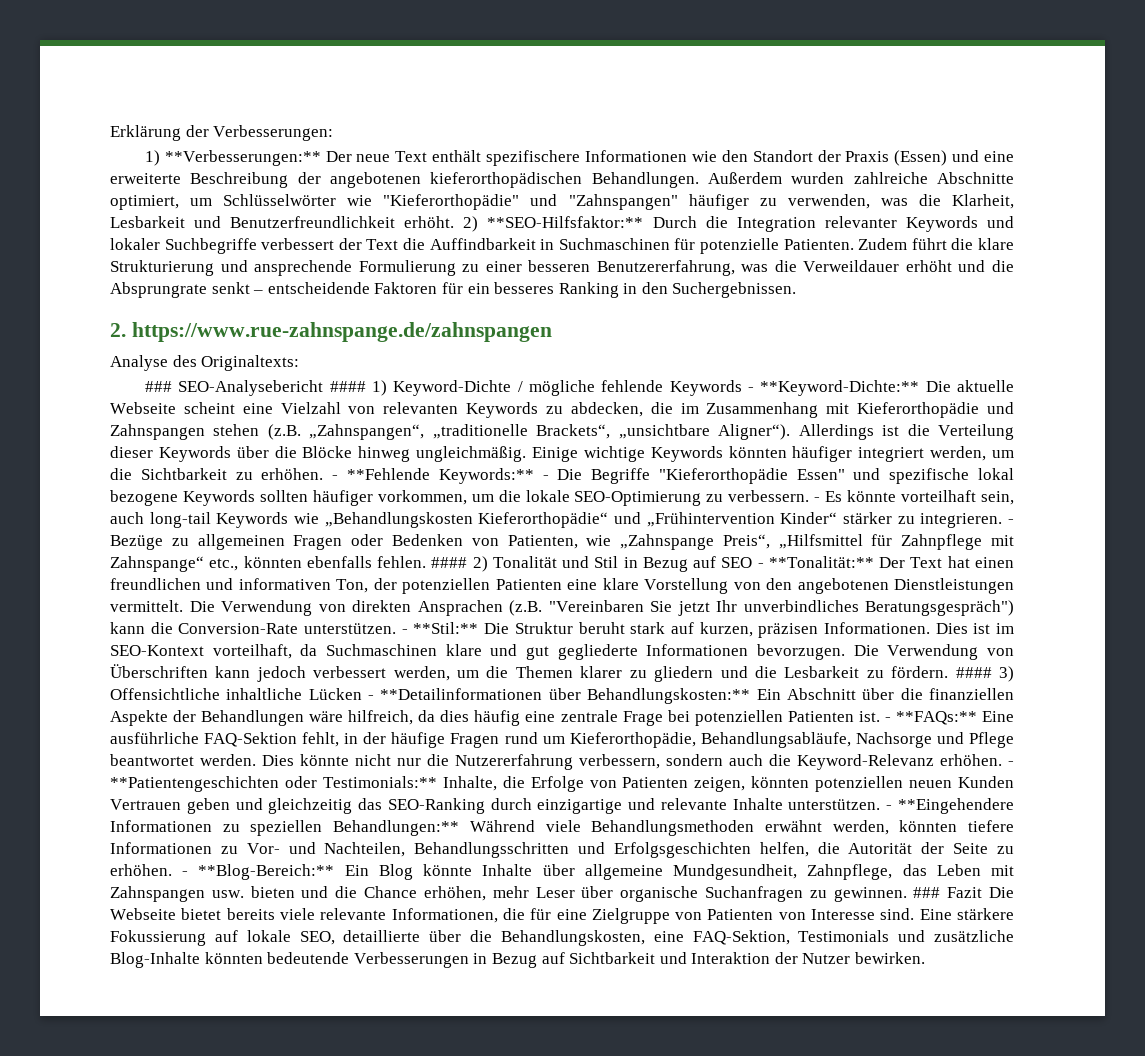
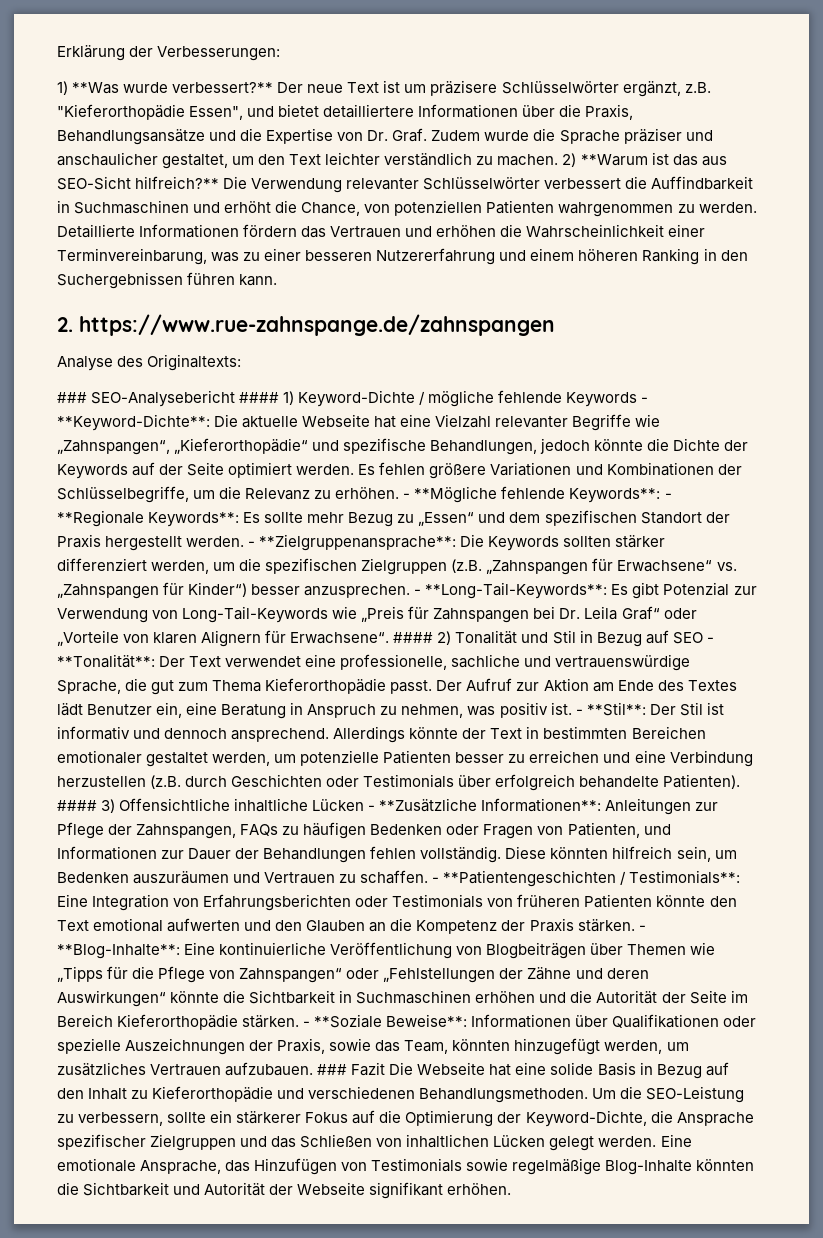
- 1) **Verbesserungen:** Der neue Text enthält spezifischere Informationen wie den Standort der Praxis (Essen) und eine erweiterte Beschreibung der angebotenen kieferorthopädischen Behandlungen. Außerdem wurden zahlreiche Abschnitte optimiert, um Schlüsselwörter wie "Kieferorthopädie" und "Zahnspangen" häufiger zu verwenden, was die Klarheit, Lesbarkeit und Benutzerfreundlichkeit erhöht. 2) **SEO-Hilfsfaktor:** Durch die Integration relevanter Keywords und lokaler Suchbegriffe verbessert der Text die Auffindbarkeit in Suchmaschinen für potenzielle Patienten. Zudem führt die klare Strukturierung und ansprechende Formulierung zu einer besseren Benutzererfahrung, was die Verweildauer erhöht und die Absprungrate senkt – entscheidende Faktoren für ein besseres Ranking in den Suchergebnissen.
+ 1) **Was wurde verbessert?** Der neue Text ist um präzisere Schlüsselwörter ergänzt, z.B. "Kieferorthopädie Essen", und bietet detailliertere Informationen über die Praxis, Behandlungsansätze und die Expertise von Dr. Graf. Zudem wurde die Sprache präziser und anschaulicher gestaltet, um den Text leichter verständlich zu machen. 2) **Warum ist das aus SEO-Sicht hilfreich?** Die Verwendung relevanter Schlüsselwörter verbessert die Auffindbarkeit in Suchmaschinen und erhöht die Chance, von potenziellen Patienten wahrgenommen zu werden. Detaillierte Informationen fördern das Vertrauen und erhöhen die Wahrscheinlichkeit einer Terminvereinbarung, was zu einer besseren Nutzererfahrung und einem höheren Ranking in den Suchergebnissen führen kann.
- ### SEO-Analysebericht #### 1) Keyword-Dichte / mögliche fehlende Keywords - **Keyword-Dichte:** Die aktuelle Webseite scheint eine Vielzahl von relevanten Keywords zu abdecken, die im Zusammenhang mit Kieferorthopädie und Zahnspangen stehen (z.B. „Zahnspangen“, „traditionelle Brackets“, „unsichtbare Aligner“). Allerdings ist die Verteilung dieser Keywords über die Blöcke hinweg ungleichmäßig. Einige wichtige Keywords könnten häufiger integriert werden, um die Sichtbarkeit zu erhöhen. - **Fehlende Keywords:** - Die Begriffe "Kieferorthopädie Essen" und spezifische lokal bezogene Keywords sollten häufiger vorkommen, um die lokale SEO-Optimierung zu verbessern. - Es könnte vorteilhaft sein, auch long-tail Keywords wie „Behandlungskosten Kieferorthopädie“ und „Frühintervention Kinder“ stärker zu integrieren. - Bezüge zu allgemeinen Fragen oder Bedenken von Patienten, wie „Zahnspange Preis“, „Hilfsmittel für Zahnpflege mit Zahnspange“ etc., könnten ebenfalls fehlen.
+ ### SEO-Analysebericht #### 1) Keyword-Dichte / mögliche fehlende Keywords - **Keyword-Dichte**: Die aktuelle Webseite hat eine Vielzahl relevanter Begriffe wie „Zahnspangen“, „Kieferorthopädie“ und spezifische Behandlungen, jedoch könnte die Dichte der Keywords auf der Seite optimiert werden. Es fehlen größere Variationen und Kombinationen der Schlüsselbegriffe, um die Relevanz zu erhöhen. - **Mögliche fehlende Keywords**: - **Regionale Keywords**: Es sollte mehr Bezug zu „Essen“ und dem spezifischen Standort der Praxis hergestellt werden. - **Zielgruppenansprache**: Die Keywords sollten stärker differenziert werden, um die spezifischen Zielgruppen (z.B. „Zahnspangen für Erwachsene“ vs. „Zahnspangen für Kinder“) besser anzusprechen. - **Long-Tail-Keywords**: Es gibt Potenzial zur Verwendung von Long-Tail-Keywords wie „Preis für Zahnspangen bei Dr. Leila Graf“ oder „Vorteile von klaren Alignern für Erwachsene“.
- #### 2) Tonalität und Stil in Bezug auf SEO - **Tonalität:** Der Text hat einen freundlichen und informativen Ton, der potenziellen Patienten eine klare Vorstellung von den angebotenen Dienstleistungen vermittelt. Die Verwendung von direkten Ansprachen (z.B. "Vereinbaren Sie jetzt Ihr unverbindliches Beratungsgespräch") kann die Conversion-Rate unterstützen. - **Stil:** Die Struktur beruht stark auf kurzen, präzisen Informationen. Dies ist im SEO-Kontext vorteilhaft, da Suchmaschinen klare und gut gegliederte Informationen bevorzugen. Die Verwendung von Überschriften kann jedoch verbessert werden, um die Themen klarer zu gliedern und die Lesbarkeit zu fördern.
+ #### 2) Tonalität und Stil in Bezug auf SEO - **Tonalität**: Der Text verwendet eine professionelle, sachliche und vertrauenswürdige Sprache, die gut zum Thema Kieferorthopädie passt. Der Aufruf zur Aktion am Ende des Textes lädt Benutzer ein, eine Beratung in Anspruch zu nehmen, was positiv ist. - **Stil**: Der Stil ist informativ und dennoch ansprechend. Allerdings könnte der Text in bestimmten Bereichen emotionaler gestaltet werden, um potenzielle Patienten besser zu erreichen und eine Verbindung herzustellen (z.B. durch Geschichten oder Testimonials über erfolgreich behandelte Patienten).
- #### 3) Offensichtliche inhaltliche Lücken - **Detailinformationen über Behandlungskosten:** Ein Abschnitt über die finanziellen Aspekte der Behandlungen wäre hilfreich, da dies häufig eine zentrale Frage bei potenziellen Patienten ist. - **FAQs:** Eine ausführliche FAQ-Sektion fehlt, in der häufige Fragen rund um Kieferorthopädie, Behandlungsabläufe, Nachsorge und Pflege beantwortet werden. Dies könnte nicht nur die Nutzererfahrung verbessern, sondern auch die Keyword-Relevanz erhöhen. - **Patientengeschichten oder Testimonials:** Inhalte, die Erfolge von Patienten zeigen, könnten potenziellen neuen Kunden Vertrauen geben und gleichzeitig das SEO-Ranking durch einzigartige und relevante Inhalte unterstützen. - **Eingehendere Informationen zu speziellen Behandlungen:** Während viele Behandlungsmethoden erwähnt werden, könnten tiefere Informationen zu Vor- und Nachteilen, Behandlungsschritten und Erfolgsgeschichten helfen, die Autorität der Seite zu erhöhen. - **Blog-Bereich:** Ein Blog könnte Inhalte über allgemeine Mundgesundheit, Zahnpflege, das Leben mit Zahnspangen usw. bieten und die Chance erhöhen, mehr Leser über organische Suchanfragen zu gewinnen. ### Fazit Die Webseite bietet bereits viele relevante Informationen, die für eine Zielgruppe von Patienten von Interesse sind. Eine stärkere Fokussierung auf lokale SEO, detaillierte über die Behandlungskosten, eine FAQ-Sektion, Testimonials und zusätzliche Blog-Inhalte könnten bedeutende Verbesserungen in Bezug auf Sichtbarkeit und Interaktion der Nutzer bewirken.
+ #### 3) Offensichtliche inhaltliche Lücken - **Zusätzliche Informationen**: Anleitungen zur Pflege der Zahnspangen, FAQs zu häufigen Bedenken oder Fragen von Patienten, und Informationen zur Dauer der Behandlungen fehlen vollständig. Diese könnten hilfreich sein, um Bedenken auszuräumen und Vertrauen zu schaffen. - **Patientengeschichten / Testimonials**: Eine Integration von Erfahrungsberichten oder Testimonials von früheren Patienten könnte den Text emotional aufwerten und den Glauben an die Kompetenz der Praxis stärken. - **Blog-Inhalte**: Eine kontinuierliche Veröffentlichung von Blogbeiträgen über Themen wie „Tipps für die Pflege von Zahnspangen“ oder „Fehlstellungen der Zähne und deren Auswirkungen“ könnte die Sichtbarkeit in Suchmaschinen erhöhen und die Autorität der Seite im Bereich Kieferorthopädie stärken. - **Soziale Beweise**: Informationen über Qualifikationen oder spezielle Auszeichnungen der Praxis, sowie das Team, könnten hinzugefügt werden, um zusätzliches Vertrauen aufzubauen. ### Fazit Die Webseite hat eine solide Basis in Bezug auf den Inhalt zu Kieferorthopädie und verschiedenen Behandlungsmethoden. Um die SEO-Leistung zu verbessern, sollte ein stärkerer Fokus auf die Optimierung der Keyword-Dichte, die Ansprache spezifischer Zielgruppen und das Schließen von inhaltlichen Lücken gelegt werden. Eine emotionale Ansprache, das Hinzufügen von Testimonials sowie regelmäßige Blog-Inhalte könnten die Sichtbarkeit und Autorität der Webseite signifikant erhöhen.

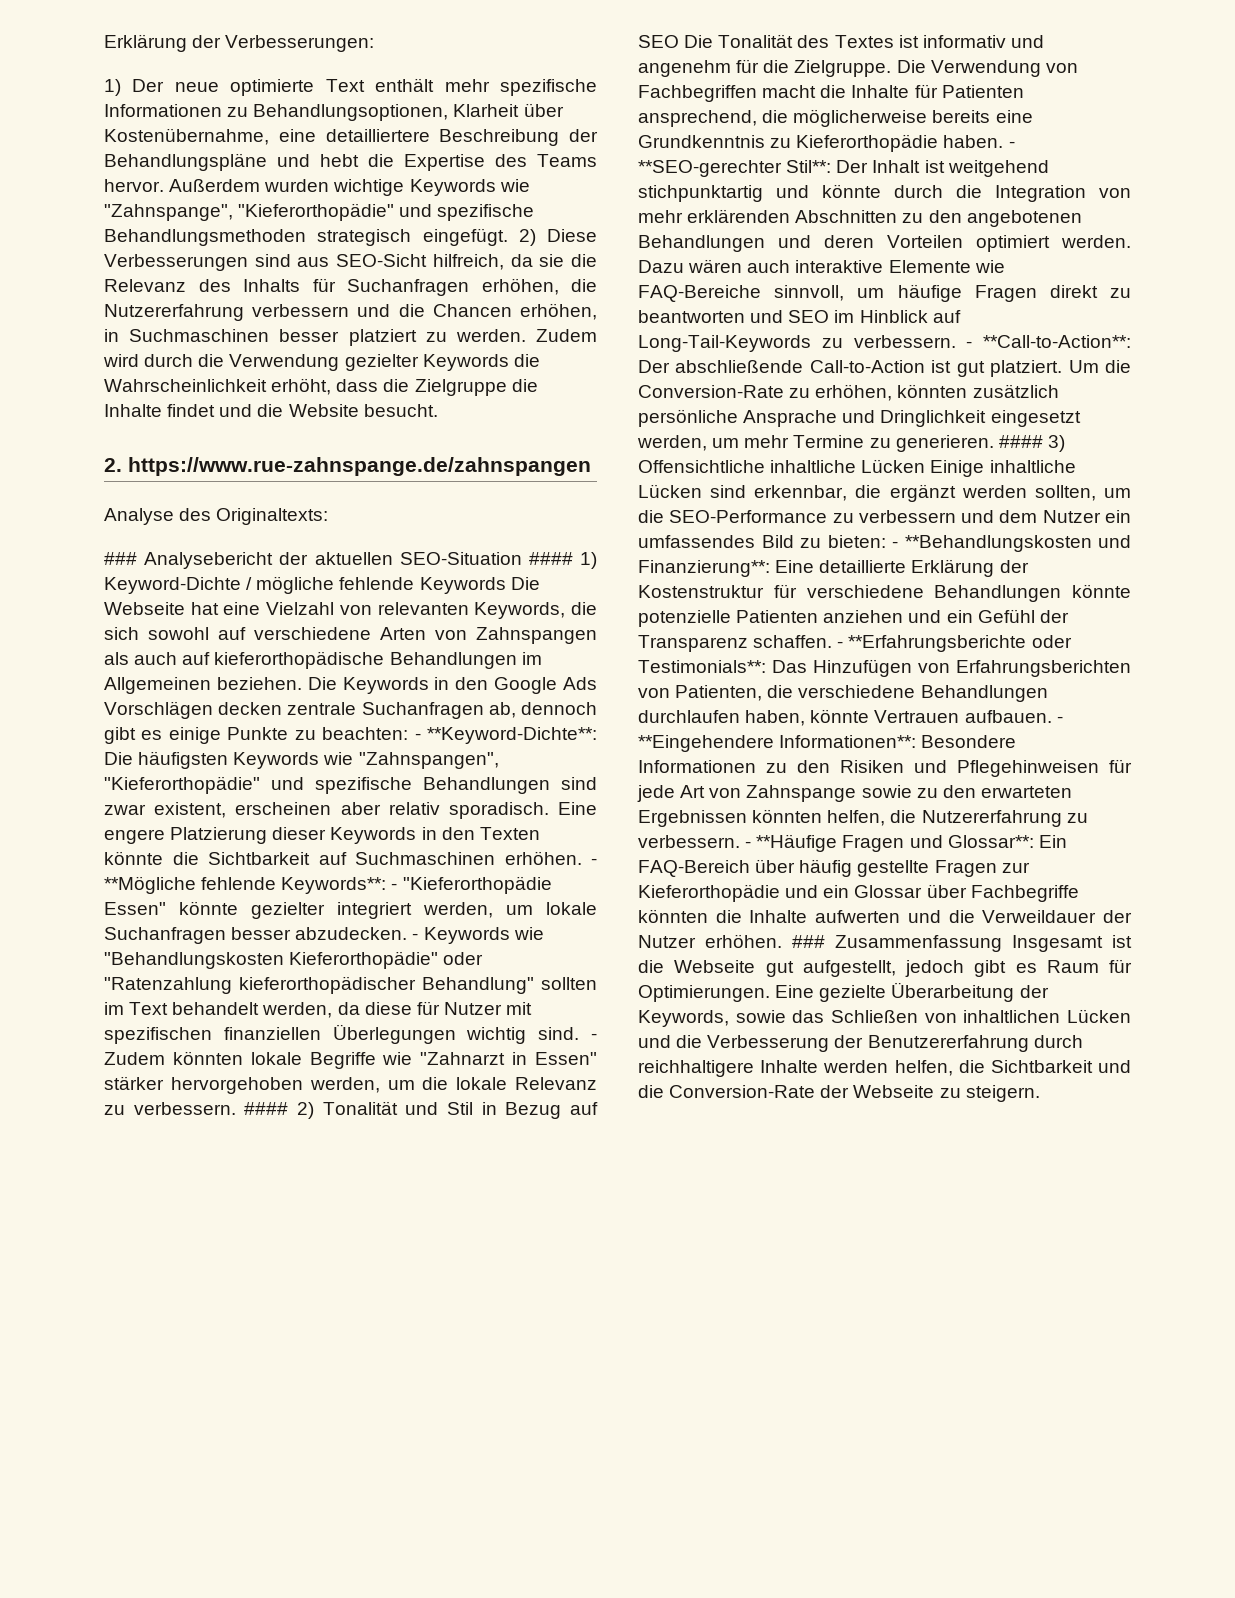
- 1) **Was wurde verbessert?** Der neue Text ist um präzisere Schlüsselwörter ergänzt, z.B. "Kieferorthopädie Essen", und bietet detailliertere Informationen über die Praxis, Behandlungsansätze und die Expertise von Dr. Graf. Zudem wurde die Sprache präziser und anschaulicher gestaltet, um den Text leichter verständlich zu machen. 2) **Warum ist das aus SEO-Sicht hilfreich?** Die Verwendung relevanter Schlüsselwörter verbessert die Auffindbarkeit in Suchmaschinen und erhöht die Chance, von potenziellen Patienten wahrgenommen zu werden. Detaillierte Informationen fördern das Vertrauen und erhöhen die Wahrscheinlichkeit einer Terminvereinbarung, was zu einer besseren Nutzererfahrung und einem höheren Ranking in den Suchergebnissen führen kann.
+ 1) Der neue optimierte Text enthält mehr spezifische Informationen zu Behandlungsoptionen, Klarheit über Kostenübernahme, eine detailliertere Beschreibung der Behandlungspläne und hebt die Expertise des Teams hervor. Außerdem wurden wichtige Keywords wie "Zahnspange", "Kieferorthopädie" und spezifische Behandlungsmethoden strategisch eingefügt. 2) Diese Verbesserungen sind aus SEO-Sicht hilfreich, da sie die Relevanz des Inhalts für Suchanfragen erhöhen, die Nutzererfahrung verbessern und die Chancen erhöhen, in Suchmaschinen besser platziert zu werden. Zudem wird durch die Verwendung gezielter Keywords die Wahrscheinlichkeit erhöht, dass die Zielgruppe die Inhalte findet und die Website besucht.
- ### SEO-Analysebericht #### 1) Keyword-Dichte / mögliche fehlende Keywords - **Keyword-Dichte**: Die aktuelle Webseite hat eine Vielzahl relevanter Begriffe wie „Zahnspangen“, „Kieferorthopädie“ und spezifische Behandlungen, jedoch könnte die Dichte der Keywords auf der Seite optimiert werden. Es fehlen größere Variationen und Kombinationen der Schlüsselbegriffe, um die Relevanz zu erhöhen.
+ ### Analysebericht der aktuellen SEO-Situation #### 1) Keyword-Dichte / mögliche fehlende Keywords Die Webseite hat eine Vielzahl von relevanten Keywords, die sich sowohl auf verschiedene Arten von Zahnspangen als auch auf kieferorthopädische Behandlungen im Allgemeinen beziehen. Die Keywords in den Google Ads Vorschlägen decken zentrale Suchanfragen ab, dennoch gibt es einige Punkte zu beachten: - **Keyword-Dichte**: Die häufigsten Keywords wie "Zahnspangen", "Kieferorthopädie" und spezifische Behandlungen sind zwar existent, erscheinen aber relativ sporadisch. Eine engere Platzierung dieser Keywords in den Texten könnte die Sichtbarkeit auf Suchmaschinen erhöhen.
- - **Mögliche fehlende Keywords**: - **Regionale Keywords**: Es sollte mehr Bezug zu „Essen“ und dem spezifischen Standort der Praxis hergestellt werden. - **Zielgruppenansprache**: Die Keywords sollten stärker differenziert werden, um die spezifischen Zielgruppen (z.B. „Zahnspangen für Erwachsene“ vs. „Zahnspangen für Kinder“) besser anzusprechen. - **Long-Tail-Keywords**: Es gibt Potenzial zur Verwendung von Long-Tail-Keywords wie „Preis für Zahnspangen bei Dr. Leila Graf“ oder „Vorteile von klaren Alignern für Erwachsene“.
+ - **Mögliche fehlende Keywords**: - "Kieferorthopädie Essen" könnte gezielter integriert werden, um lokale Suchanfragen besser abzudecken. - Keywords wie "Behandlungskosten Kieferorthopädie" oder "Ratenzahlung kieferorthopädischer Behandlung" sollten im Text behandelt werden, da diese für Nutzer mit spezifischen finanziellen Überlegungen wichtig sind. - Zudem könnten lokale Begriffe wie "Zahnarzt in Essen" stärker hervorgehoben werden, um die lokale Relevanz zu verbessern.
- #### 2) Tonalität und Stil in Bezug auf SEO - **Tonalität**: Der Text verwendet eine professionelle, sachliche und vertrauenswürdige Sprache, die gut zum Thema Kieferorthopädie passt. Der Aufruf zur Aktion am Ende des Textes lädt Benutzer ein, eine Beratung in Anspruch zu nehmen, was positiv ist. - **Stil**: Der Stil ist informativ und dennoch ansprechend. Allerdings könnte der Text in bestimmten Bereichen emotionaler gestaltet werden, um potenzielle Patienten besser zu erreichen und eine Verbindung herzustellen (z.B. durch Geschichten oder Testimonials über erfolgreich behandelte Patienten).
+ #### 2) Tonalität und Stil in Bezug auf SEO Die Tonalität des Textes ist informativ und angenehm für die Zielgruppe. Die Verwendung von Fachbegriffen macht die Inhalte für Patienten ansprechend, die möglicherweise bereits eine Grundkenntnis zu Kieferorthopädie haben. - **SEO-gerechter Stil**: Der Inhalt ist weitgehend stichpunktartig und könnte durch die Integration von mehr erklärenden Abschnitten zu den angebotenen Behandlungen und deren Vorteilen optimiert werden. Dazu wären auch interaktive Elemente wie FAQ-Bereiche sinnvoll, um häufige Fragen direkt zu beantworten und SEO im Hinblick auf Long-Tail-Keywords zu verbessern. - **Call-to-Action**: Der abschließende Call-to-Action ist gut platziert. Um die Conversion-Rate zu erhöhen, könnten zusätzlich persönliche Ansprache und Dringlichkeit eingesetzt werden, um mehr Termine zu generieren.
- #### 3) Offensichtliche inhaltliche Lücken - **Zusätzliche Informationen**: Anleitungen zur Pflege der Zahnspangen, FAQs zu häufigen Bedenken oder Fragen von Patienten, und Informationen zur Dauer der Behandlungen fehlen vollständig. Diese könnten hilfreich sein, um Bedenken auszuräumen und Vertrauen zu schaffen. - **Patientengeschichten / Testimonials**: Eine Integration von Erfahrungsberichten oder Testimonials von früheren Patienten könnte den Text emotional aufwerten und den Glauben an die Kompetenz der Praxis stärken. - **Blog-Inhalte**: Eine kontinuierliche Veröffentlichung von Blogbeiträgen über Themen wie „Tipps für die Pflege von Zahnspangen“ oder „Fehlstellungen der Zähne und deren Auswirkungen“ könnte die Sichtbarkeit in Suchmaschinen erhöhen und die Autorität der Seite im Bereich Kieferorthopädie stärken. - **Soziale Beweise**: Informationen über Qualifikationen oder spezielle Auszeichnungen der Praxis, sowie das Team, könnten hinzugefügt werden, um zusätzliches Vertrauen aufzubauen. ### Fazit Die Webseite hat eine solide Basis in Bezug auf den Inhalt zu Kieferorthopädie und verschiedenen Behandlungsmethoden. Um die SEO-Leistung zu verbessern, sollte ein stärkerer Fokus auf die Optimierung der Keyword-Dichte, die Ansprache spezifischer Zielgruppen und das Schließen von inhaltlichen Lücken gelegt werden. Eine emotionale Ansprache, das Hinzufügen von Testimonials sowie regelmäßige Blog-Inhalte könnten die Sichtbarkeit und Autorität der Webseite signifikant erhöhen.
+ #### 3) Offensichtliche inhaltliche Lücken Einige inhaltliche Lücken sind erkennbar, die ergänzt werden sollten, um die SEO-Performance zu verbessern und dem Nutzer ein umfassendes Bild zu bieten: - **Behandlungskosten und Finanzierung**: Eine detaillierte Erklärung der Kostenstruktur für verschiedene Behandlungen könnte potenzielle Patienten anziehen und ein Gefühl der Transparenz schaffen. - **Erfahrungsberichte oder Testimonials**: Das Hinzufügen von Erfahrungsberichten von Patienten, die verschiedene Behandlungen durchlaufen haben, könnte Vertrauen aufbauen. - **Eingehendere Informationen**: Besondere Informationen zu den Risiken und Pflegehinweisen für jede Art von Zahnspange sowie zu den erwarteten Ergebnissen könnten helfen, die Nutzererfahrung zu verbessern. - **Häufige Fragen und Glossar**: Ein FAQ-Bereich über häufig gestellte Fragen zur Kieferorthopädie und ein Glossar über Fachbegriffe könnten die Inhalte aufwerten und die Verweildauer der Nutzer erhöhen. ### Zusammenfassung Insgesamt ist die Webseite gut aufgestellt, jedoch gibt es Raum für Optimierungen. Eine gezielte Überarbeitung der Keywords, sowie das Schließen von inhaltlichen Lücken und die Verbesserung der Benutzererfahrung durch reichhaltigere Inhalte werden helfen, die Sichtbarkeit und die Conversion-Rate der Webseite zu steigern.

